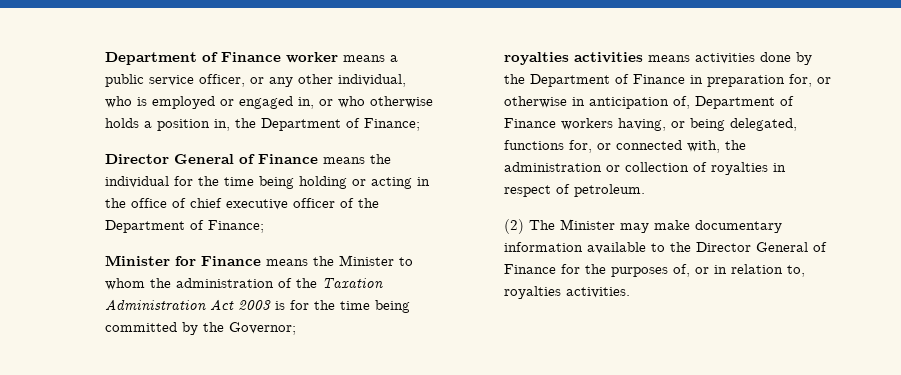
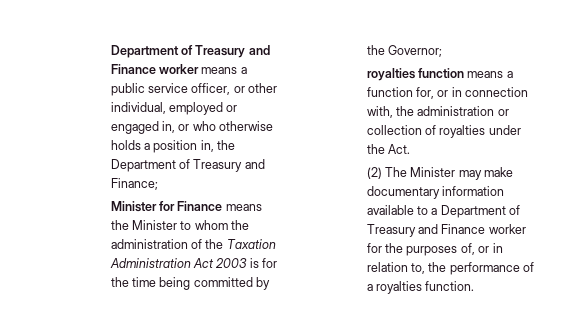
- Department of Finance worker means a public service officer, or any other individual, who is employed or engaged in, or who otherwise holds a position in, the Department of Finance;
- Director General of Finance means the individual for the time being holding or acting in the office of chief executive officer of the Department of Finance;
+ Department of Treasury and Finance worker means a public service officer, or other individual, employed or engaged in, or who otherwise holds a position in, the Department of Treasury and Finance;
- royalties activities means activities done by the Department of Finance in preparation for, or otherwise in anticipation of, Department of Finance workers having, or being delegated, functions for, or connected with, the administration or collection of royalties in respect of petroleum.
+ royalties function means a function for, or in connection with, the administration or collection of royalties under the Act.
- (2) The Minister may make documentary information available to the Director General of Finance for the purposes of, or in relation to, royalties activities.
+ (2) The Minister may make documentary information available to a Department of Treasury and Finance worker for the purposes of, or in relation to, the performance of a royalties function.

